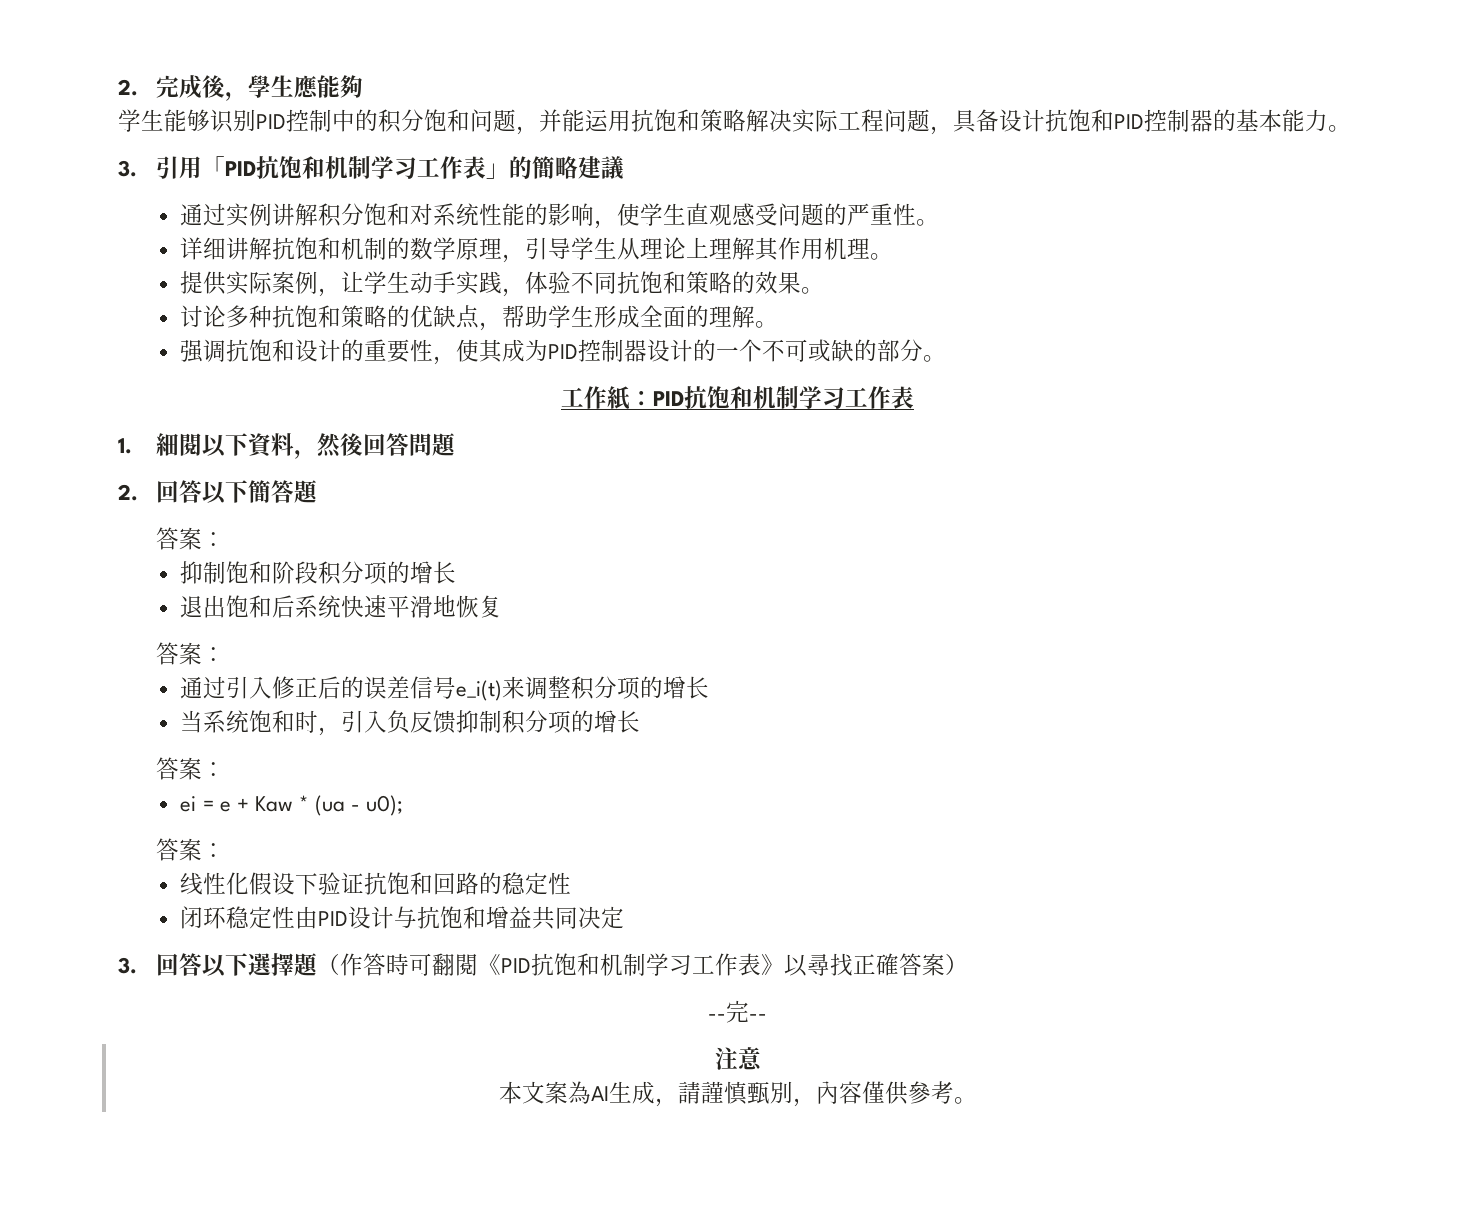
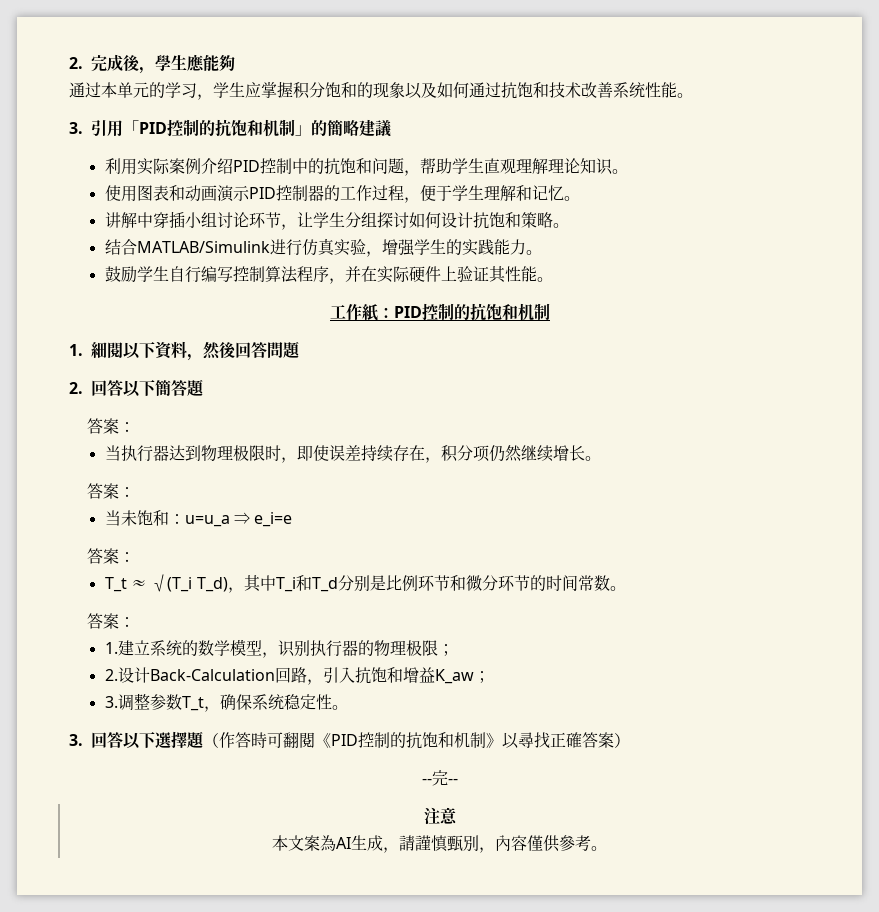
- 学生能够识别PID控制中的积分饱和问题，并能运用抗饱和策略解决实际工程问题，具备设计抗饱和PID控制器的基本能力。
+ 通过本单元的学习，学生应掌握积分饱和的现象以及如何通过抗饱和技术改善系统性能。
- 3.引用「PID抗饱和机制学习工作表」的簡略建議
+ 3.引用「PID控制的抗饱和机制」的簡略建議
- 通过实例讲解积分饱和对系统性能的影响，使学生直观感受问题的严重性。
- 详细讲解抗饱和机制的数学原理，引导学生从理论上理解其作用机理。
- 提供实际案例，让学生动手实践，体验不同抗饱和策略的效果。
- 讨论多种抗饱和策略的优缺点，帮助学生形成全面的理解。
- 强调抗饱和设计的重要性，使其成为PID控制器设计的一个不可或缺的部分。
+ 利用实际案例介绍PID控制中的抗饱和问题，帮助学生直观理解理论知识。
+ 使用图表和动画演示PID控制器的工作过程，便于学生理解和记忆。
+ 讲解中穿插小组讨论环节，让学生分组探讨如何设计抗饱和策略。
+ 结合MATLAB/Simulink进行仿真实验，增强学生的实践能力。
+ 鼓励学生自行编写控制算法程序，并在实际硬件上验证其性能。
- 工作紙：PID抗饱和机制学习工作表
+ 工作紙：PID控制的抗饱和机制
- 抑制饱和阶段积分项的增长
- 退出饱和后系统快速平滑地恢复
+ 当执行器达到物理极限时，即使误差持续存在，积分项仍然继续增长。
  答案：
- 通过引入修正后的误差信号e_i(t)来调整积分项的增长
- 当系统饱和时，引入负反馈抑制积分项的增长
+ 当未饱和：u=u_a ⇒ e_i=e
  答案：
- ei = e + Kaw * (ua - u0);
+ T_t ≈ √(T_i T_d)，其中T_i和T_d分别是比例环节和微分环节的时间常数。
  答案：
- 线性化假设下验证抗饱和回路的稳定性
- 闭环稳定性由PID设计与抗饱和增益共同决定
+ 1.建立系统的数学模型，识别执行器的物理极限；
+ 2.设计Back-Calculation回路，引入抗饱和增益K_aw；
+ 3.调整参数T_t，确保系统稳定性。
- 3.回答以下選擇題（作答時可翻閱《PID抗饱和机制学习工作表》以尋找正確答案）
+ 3.回答以下選擇題（作答時可翻閱《PID控制的抗饱和机制》以尋找正確答案）

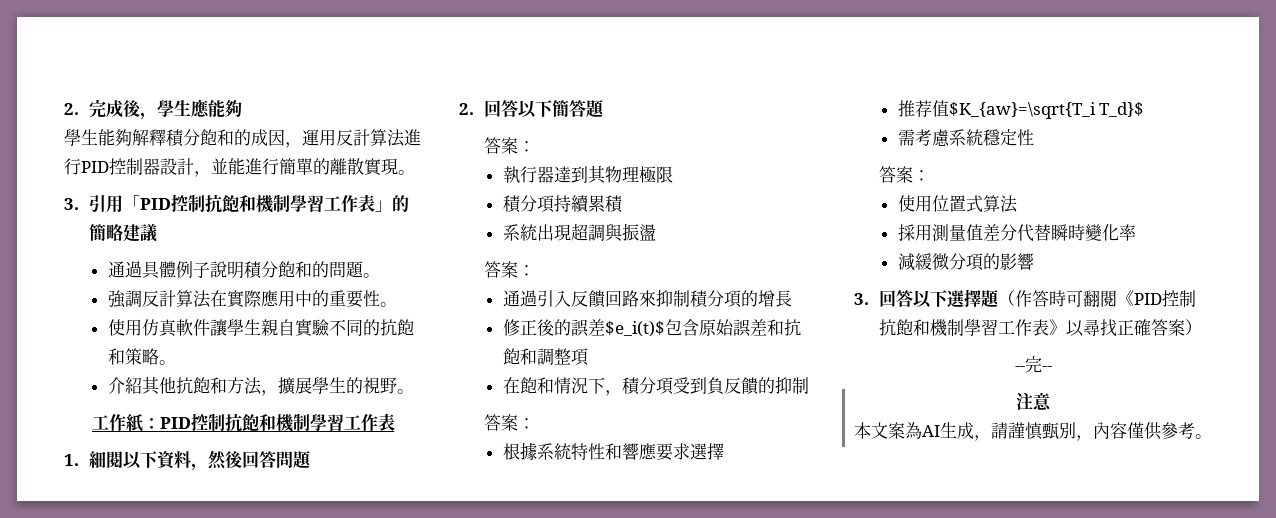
- 通过本单元的学习，学生应掌握积分饱和的现象以及如何通过抗饱和技术改善系统性能。
+ 學生能夠解釋積分飽和的成因，運用反計算法進行PID控制器設計，並能進行簡單的離散實現。
- 3.引用「PID控制的抗饱和机制」的簡略建議
- 利用实际案例介绍PID控制中的抗饱和问题，帮助学生直观理解理论知识。
- 使用图表和动画演示PID控制器的工作过程，便于学生理解和记忆。
- 讲解中穿插小组讨论环节，让学生分组探讨如何设计抗饱和策略。
- 结合MATLAB/Simulink进行仿真实验，增强学生的实践能力。
- 鼓励学生自行编写控制算法程序，并在实际硬件上验证其性能。
+ 3.引用「PID控制抗飽和機制學習工作表」的簡略建議
+ 通過具體例子說明積分飽和的問題。
+ 強調反計算法在實際應用中的重要性。
+ 使用仿真軟件讓學生親自實驗不同的抗飽和策略。
+ 介紹其他抗飽和方法，擴展學生的視野。
- 工作紙：PID控制的抗饱和机制
+ 工作紙：PID控制抗飽和機制學習工作表
- 当执行器达到物理极限时，即使误差持续存在，积分项仍然继续增长。
+ 執行器達到其物理極限
+ 積分項持續累積
+ 系統出現超調與振盪
  答案：
- 当未饱和：u=u_a ⇒ e_i=e
+ 通過引入反饋回路來抑制積分項的增長
+ 修正後的誤差$e_i(t)$包含原始誤差和抗飽和調整項
+ 在飽和情況下，積分項受到負反饋的抑制
  答案：
- T_t ≈ √(T_i T_d)，其中T_i和T_d分别是比例环节和微分环节的时间常数。
+ 根據系統特性和響應要求選擇
+ 推荐值$K_{aw}=\sqrt{T_i T_d}$
+ 需考慮系統穩定性
  答案：
- 1.建立系统的数学模型，识别执行器的物理极限；
- 2.设计Back-Calculation回路，引入抗饱和增益K_aw；
- 3.调整参数T_t，确保系统稳定性。
+ 使用位置式算法
+ 採用測量值差分代替瞬時變化率
+ 減緩微分項的影響
- 3.回答以下選擇題（作答時可翻閱《PID控制的抗饱和机制》以尋找正確答案）
+ 3.回答以下選擇題（作答時可翻閱《PID控制抗飽和機制學習工作表》以尋找正確答案）

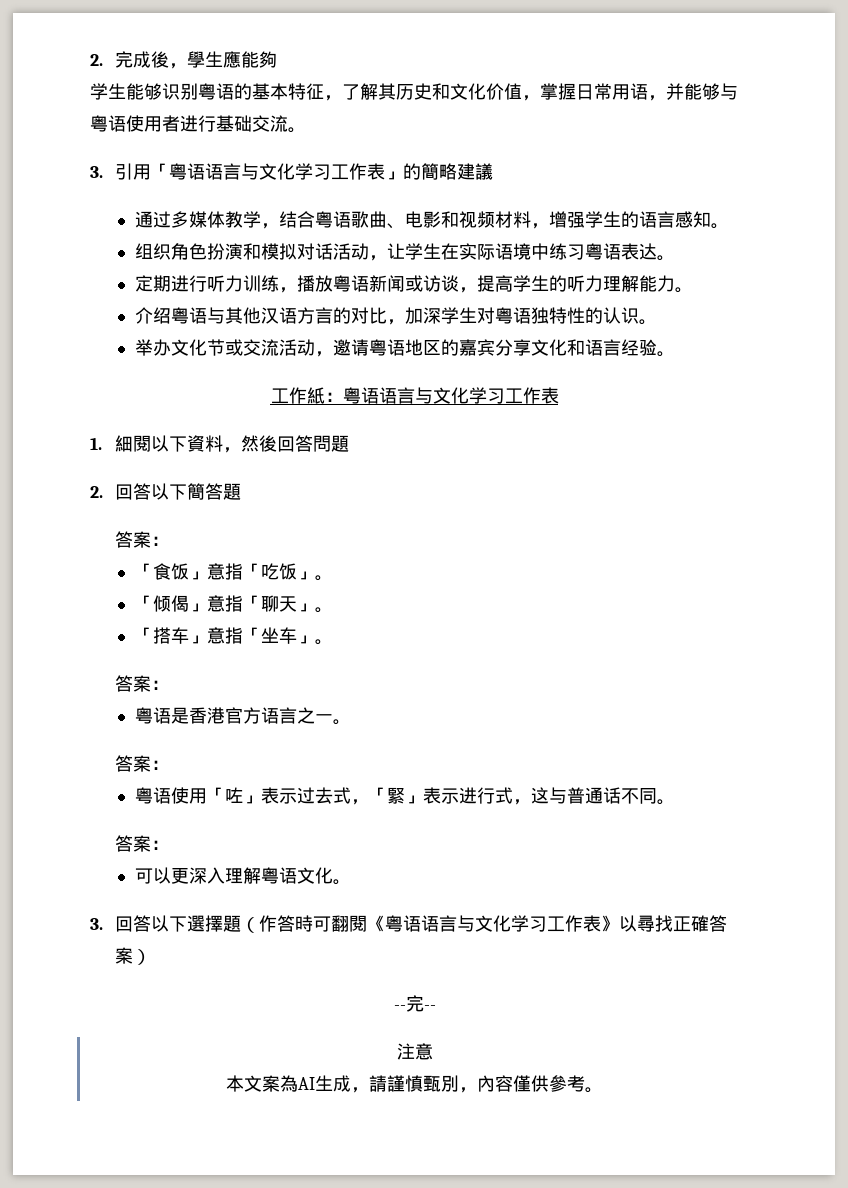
- 學生能夠解釋積分飽和的成因，運用反計算法進行PID控制器設計，並能進行簡單的離散實現。
- 3.引用「PID控制抗飽和機制學習工作表」的簡略建議
+ 学生能够识别粤语的基本特征，了解其历史和文化价值，掌握日常用语，并能够与粤语使用者进行基础交流。
+ 3.引用「粤语语言与文化学习工作表」的簡略建議
- 通過具體例子說明積分飽和的問題。
- 強調反計算法在實際應用中的重要性。
- 使用仿真軟件讓學生親自實驗不同的抗飽和策略。
- 介紹其他抗飽和方法，擴展學生的視野。
- 工作紙：PID控制抗飽和機制學習工作表
+ 通过多媒体教学，结合粤语歌曲、电影和视频材料，增强学生的语言感知。
+ 组织角色扮演和模拟对话活动，让学生在实际语境中练习粤语表达。
+ 定期进行听力训练，播放粤语新闻或访谈，提高学生的听力理解能力。
+ 介绍粤语与其他汉语方言的对比，加深学生对粤语独特性的认识。
+ 举办文化节或交流活动，邀请粤语地区的嘉宾分享文化和语言经验。
+ 工作紙：粤语语言与文化学习工作表
- 執行器達到其物理極限
- 積分項持續累積
- 系統出現超調與振盪
+ 「食饭」意指「吃饭」。
+ 「倾偈」意指「聊天」。
+ 「搭车」意指「坐车」。
  答案：
- 通過引入反饋回路來抑制積分項的增長
- 修正後的誤差$e_i(t)$包含原始誤差和抗飽和調整項
- 在飽和情況下，積分項受到負反饋的抑制
+ 粤语是香港官方语言之一。
  答案：
- 根據系統特性和響應要求選擇
- 推荐值$K_{aw}=\sqrt{T_i T_d}$
- 需考慮系統穩定性
+ 粤语使用「咗」表示过去式，「緊」表示进行式，这与普通话不同。
  答案：
- 使用位置式算法
- 採用測量值差分代替瞬時變化率
- 減緩微分項的影響
+ 可以更深入理解粤语文化。
- 3.回答以下選擇題（作答時可翻閱《PID控制抗飽和機制學習工作表》以尋找正確答案）
+ 3.回答以下選擇題（作答時可翻閱《粤语语言与文化学习工作表》以尋找正確答案）

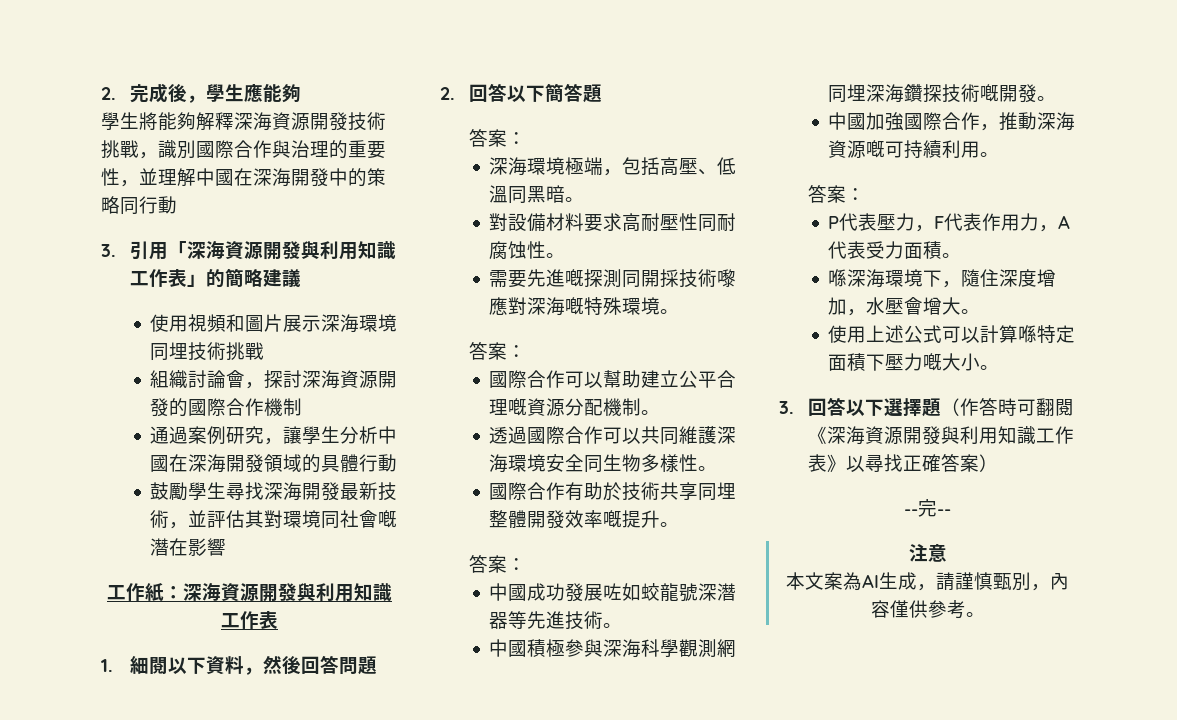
- 学生能够识别粤语的基本特征，了解其历史和文化价值，掌握日常用语，并能够与粤语使用者进行基础交流。
- 3.引用「粤语语言与文化学习工作表」的簡略建議
+ 學生將能夠解釋深海資源開發技術挑戰，識別國際合作與治理的重要性，並理解中國在深海開發中的策略同行動
+ 3.引用「深海資源開發與利用知識工作表」的簡略建議
- 通过多媒体教学，结合粤语歌曲、电影和视频材料，增强学生的语言感知。
- 组织角色扮演和模拟对话活动，让学生在实际语境中练习粤语表达。
- 定期进行听力训练，播放粤语新闻或访谈，提高学生的听力理解能力。
- 介绍粤语与其他汉语方言的对比，加深学生对粤语独特性的认识。
- 举办文化节或交流活动，邀请粤语地区的嘉宾分享文化和语言经验。
- 工作紙：粤语语言与文化学习工作表
+ 使用視頻和圖片展示深海環境同埋技術挑戰
+ 組織討論會，探討深海資源開發的國際合作機制
+ 通過案例研究，讓學生分析中國在深海開發領域的具體行動
+ 鼓勵學生尋找深海開發最新技術，並評估其對環境同社會嘅潛在影響
+ 工作紙：深海資源開發與利用知識工作表
- 「食饭」意指「吃饭」。
- 「倾偈」意指「聊天」。
- 「搭车」意指「坐车」。
+ 深海環境極端，包括高壓、低溫同黑暗。
+ 對設備材料要求高耐壓性同耐腐蚀性。
+ 需要先進嘅探測同開採技術嚟應對深海嘅特殊環境。
  答案：
- 粤语是香港官方语言之一。
+ 國際合作可以幫助建立公平合理嘅資源分配機制。
+ 透過國際合作可以共同維護深海環境安全同生物多樣性。
+ 國際合作有助於技術共享同埋整體開發效率嘅提升。
  答案：
- 粤语使用「咗」表示过去式，「緊」表示进行式，这与普通话不同。
+ 中國成功發展咗如蛟龍號深潛器等先進技術。
+ 中國積極參與深海科學觀測網同埋深海鑽探技術嘅開發。
+ 中國加強國際合作，推動深海資源嘅可持續利用。
  答案：
- 可以更深入理解粤语文化。
+ P代表壓力，F代表作用力，A代表受力面積。
+ 喺深海環境下，隨住深度增加，水壓會增大。
+ 使用上述公式可以計算喺特定面積下壓力嘅大小。
- 3.回答以下選擇題（作答時可翻閱《粤语语言与文化学习工作表》以尋找正確答案）
+ 3.回答以下選擇題（作答時可翻閱《深海資源開發與利用知識工作表》以尋找正確答案）

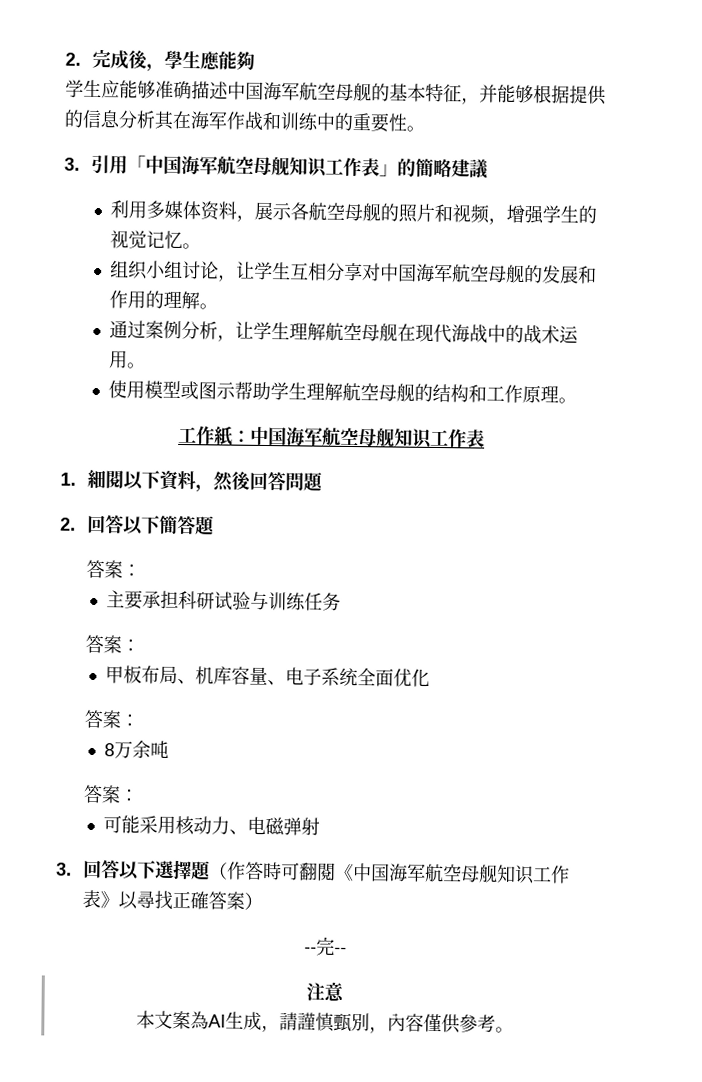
- 學生將能夠解釋深海資源開發技術挑戰，識別國際合作與治理的重要性，並理解中國在深海開發中的策略同行動
- 3.引用「深海資源開發與利用知識工作表」的簡略建議
+ 学生应能够准确描述中国海军航空母舰的基本特征，并能够根据提供的信息分析其在海军作战和训练中的重要性。
+ 3.引用「中国海军航空母舰知识工作表」的簡略建議
- 使用視頻和圖片展示深海環境同埋技術挑戰
- 組織討論會，探討深海資源開發的國際合作機制
- 通過案例研究，讓學生分析中國在深海開發領域的具體行動
- 鼓勵學生尋找深海開發最新技術，並評估其對環境同社會嘅潛在影響
- 工作紙：深海資源開發與利用知識工作表
+ 利用多媒体资料，展示各航空母舰的照片和视频，增强学生的视觉记忆。
+ 组织小组讨论，让学生互相分享对中国海军航空母舰的发展和作用的理解。
+ 通过案例分析，让学生理解航空母舰在现代海战中的战术运用。
+ 使用模型或图示帮助学生理解航空母舰的结构和工作原理。
+ 工作紙：中国海军航空母舰知识工作表
- 深海環境極端，包括高壓、低溫同黑暗。
- 對設備材料要求高耐壓性同耐腐蚀性。
- 需要先進嘅探測同開採技術嚟應對深海嘅特殊環境。
+ 主要承担科研试验与训练任务
  答案：
- 國際合作可以幫助建立公平合理嘅資源分配機制。
- 透過國際合作可以共同維護深海環境安全同生物多樣性。
- 國際合作有助於技術共享同埋整體開發效率嘅提升。
+ 甲板布局、机库容量、电子系统全面优化
  答案：
- 中國成功發展咗如蛟龍號深潛器等先進技術。
- 中國積極參與深海科學觀測網同埋深海鑽探技術嘅開發。
- 中國加強國際合作，推動深海資源嘅可持續利用。
+ 8万余吨
  答案：
- P代表壓力，F代表作用力，A代表受力面積。
- 喺深海環境下，隨住深度增加，水壓會增大。
- 使用上述公式可以計算喺特定面積下壓力嘅大小。
+ 可能采用核动力、电磁弹射
- 3.回答以下選擇題（作答時可翻閱《深海資源開發與利用知識工作表》以尋找正確答案）
+ 3.回答以下選擇題（作答時可翻閱《中国海军航空母舰知识工作表》以尋找正確答案）

